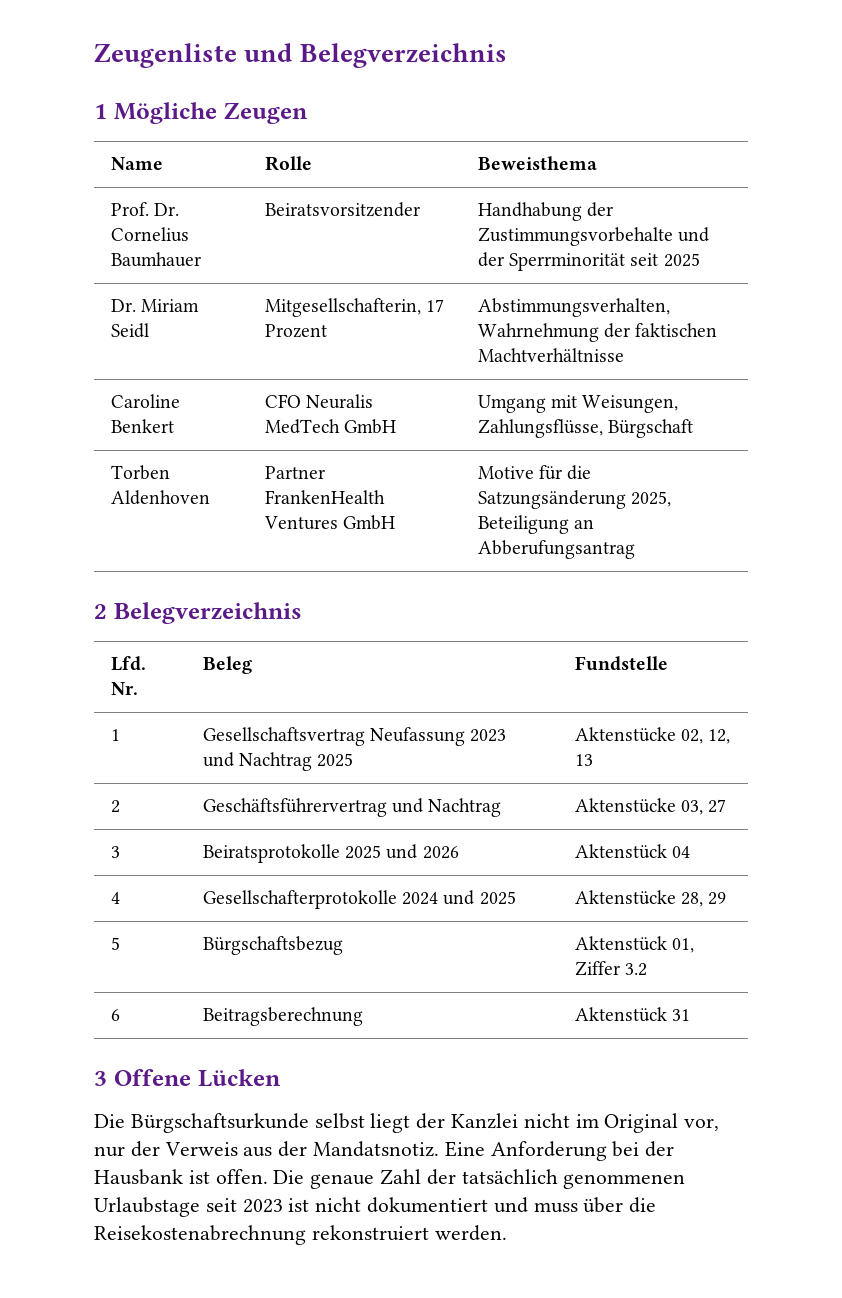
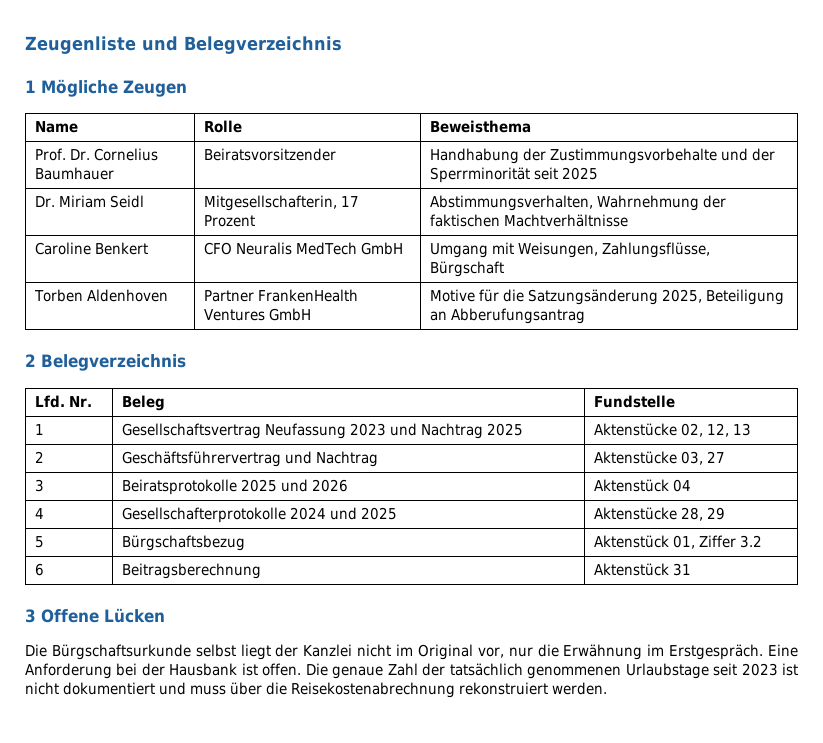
- Die Bürgschaftsurkunde selbst liegt der Kanzlei nicht im Original vor, nur der Verweis aus der Mandatsnotiz.
+ Die Bürgschaftsurkunde selbst liegt der Kanzlei nicht im Original vor, nur die Erwähnung im Erstgespräch.

